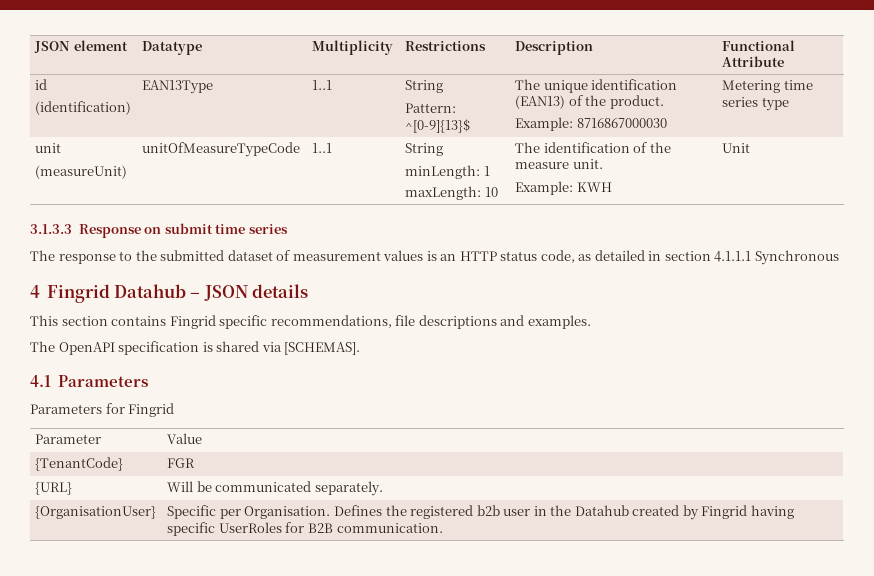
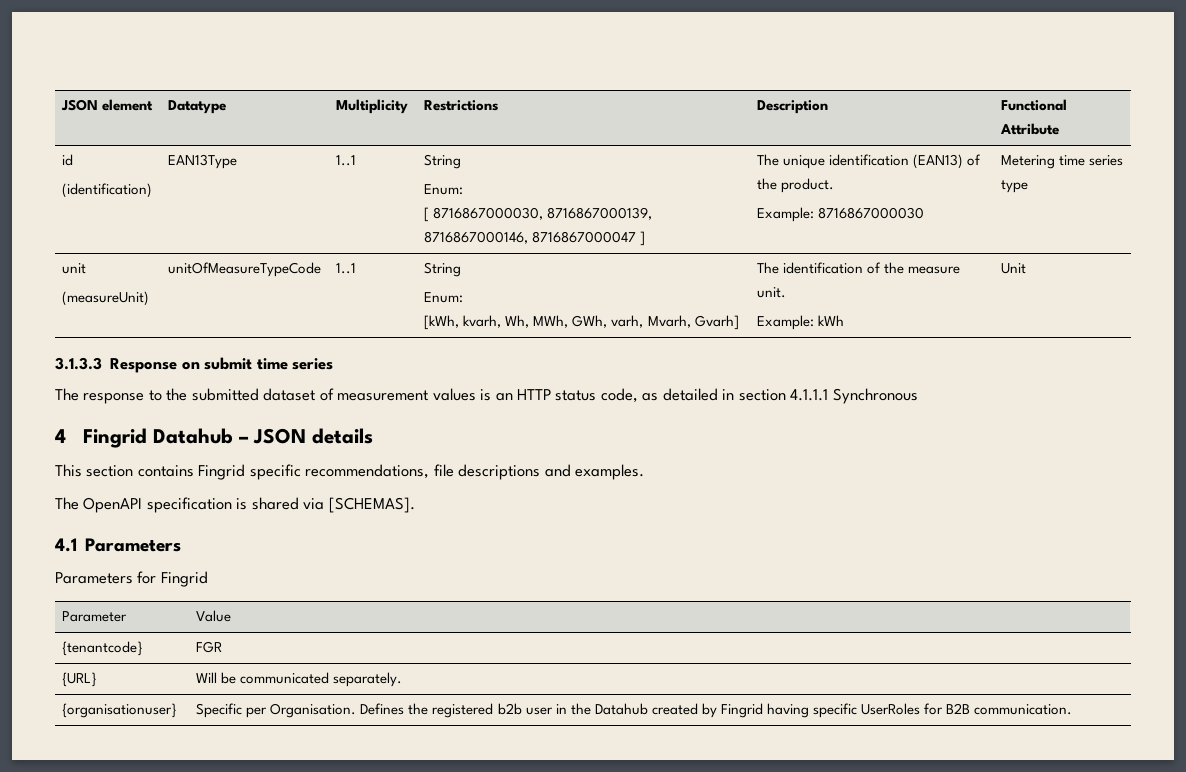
  id
  (identification) | EAN13Type | 1..1 | String
- Pattern: ^[0-9]{13}$ | The unique identification (EAN13) of the product.
+ Enum:
+ [ 8716867000030, 8716867000139, 8716867000146, 8716867000047 ] | The unique identification (EAN13) of the product.
  unit
  (measureUnit) | unitOfMeasureTypeCode | 1..1 | String
- minLength: 1
- maxLength: 10 | The identification of the measure unit.
- Example: KWH | Unit
+ Enum:
+ [kWh, kvarh, Wh, MWh, GWh, varh, Mvarh, Gvarh] | The identification of the measure unit.
+ Example: kWh | Unit
- {TenantCode} | FGR
+ {tenantcode} | FGR
- {OrganisationUser} | Specific per Organisation. Defines the registered b2b user in the Datahub created by Fingrid having specific UserRoles for B2B communication.
+ {organisationuser} | Specific per Organisation. Defines the registered b2b user in the Datahub created by Fingrid having specific UserRoles for B2B communication.

